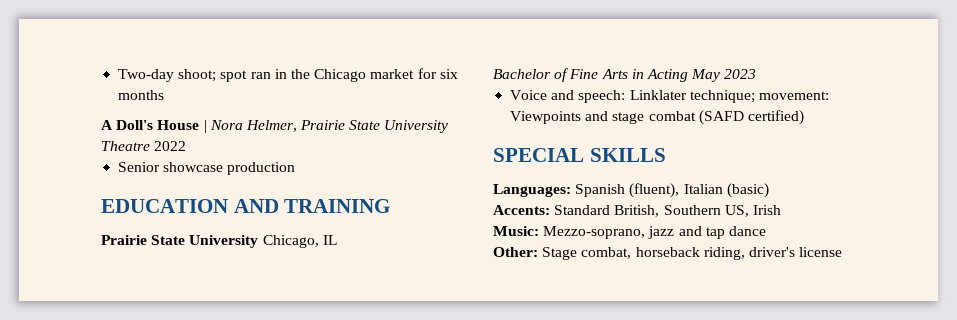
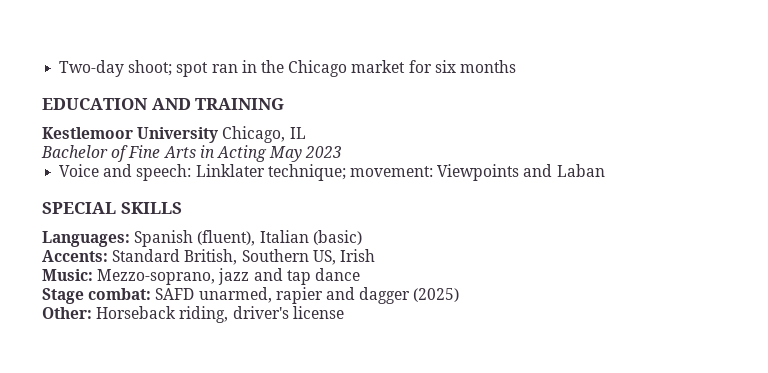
- A Doll's House | Nora Helmer, Prairie State University Theatre 2022
- Senior showcase production
- Prairie State University Chicago, IL
+ Kestlemoor University Chicago, IL
- Voice and speech: Linklater technique; movement: Viewpoints and stage combat (SAFD certified)
+ Voice and speech: Linklater technique; movement: Viewpoints and Laban
- Other: Stage combat, horseback riding, driver's license
+ Stage combat: SAFD unarmed, rapier and dagger (2025)
+ Other: Horseback riding, driver's license

